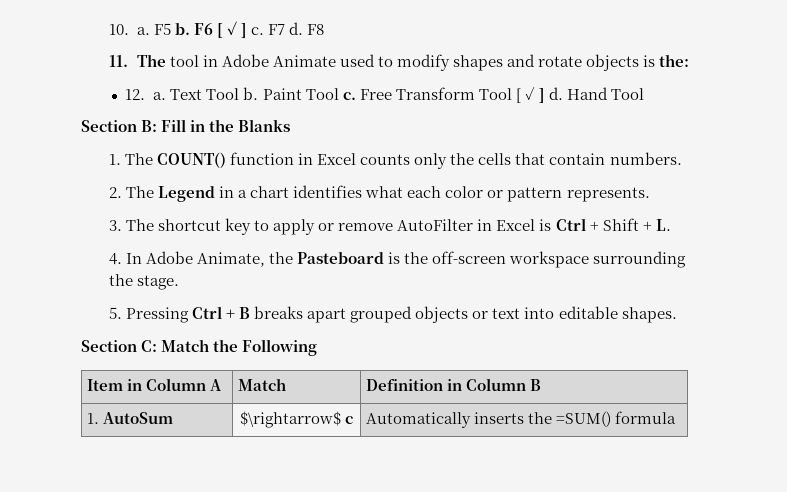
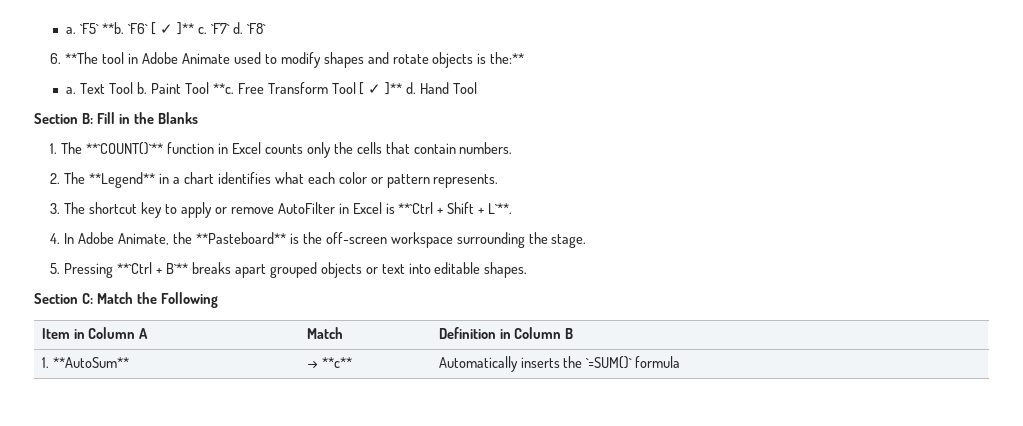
- 10. a. F5 b. F6 [ ✓ ] c. F7 d. F8
- 11. The tool in Adobe Animate used to modify shapes and rotate objects is the:
- 12. a.
+ a. `F5` **b. `F6` [ ✓ ]** c. `F7` d. `F8`
+ 6. **The tool in Adobe Animate used to modify shapes and rotate objects is the:**
+ a.
- Paint Tool c.
+ Paint Tool **c.
- Free Transform Tool [ ✓ ] d.
+ Free Transform Tool [ ✓ ]** d.
- 1. The COUNT() function in Excel counts only the cells that contain numbers.
+ 1. The **`COUNT()`** function in Excel counts only the cells that contain numbers.
- 2. The Legend in a chart identifies what each color or pattern represents.
+ 2. The **Legend** in a chart identifies what each color or pattern represents.
- 3. The shortcut key to apply or remove AutoFilter in Excel is Ctrl + Shift + L.
+ 3. The shortcut key to apply or remove AutoFilter in Excel is **`Ctrl + Shift + L`**.
- 4. In Adobe Animate, the Pasteboard is the off-screen workspace surrounding the stage.
+ 4. In Adobe Animate, the **Pasteboard** is the off-screen workspace surrounding the stage.
- 5. Pressing Ctrl + B breaks apart grouped objects or text into editable shapes.
+ 5. Pressing **`Ctrl + B`** breaks apart grouped objects or text into editable shapes.
- 1. AutoSum | $\rightarrow$ c | Automatically inserts the =SUM() formula
+ 1. **AutoSum** | → **c** | Automatically inserts the `=SUM()` formula

